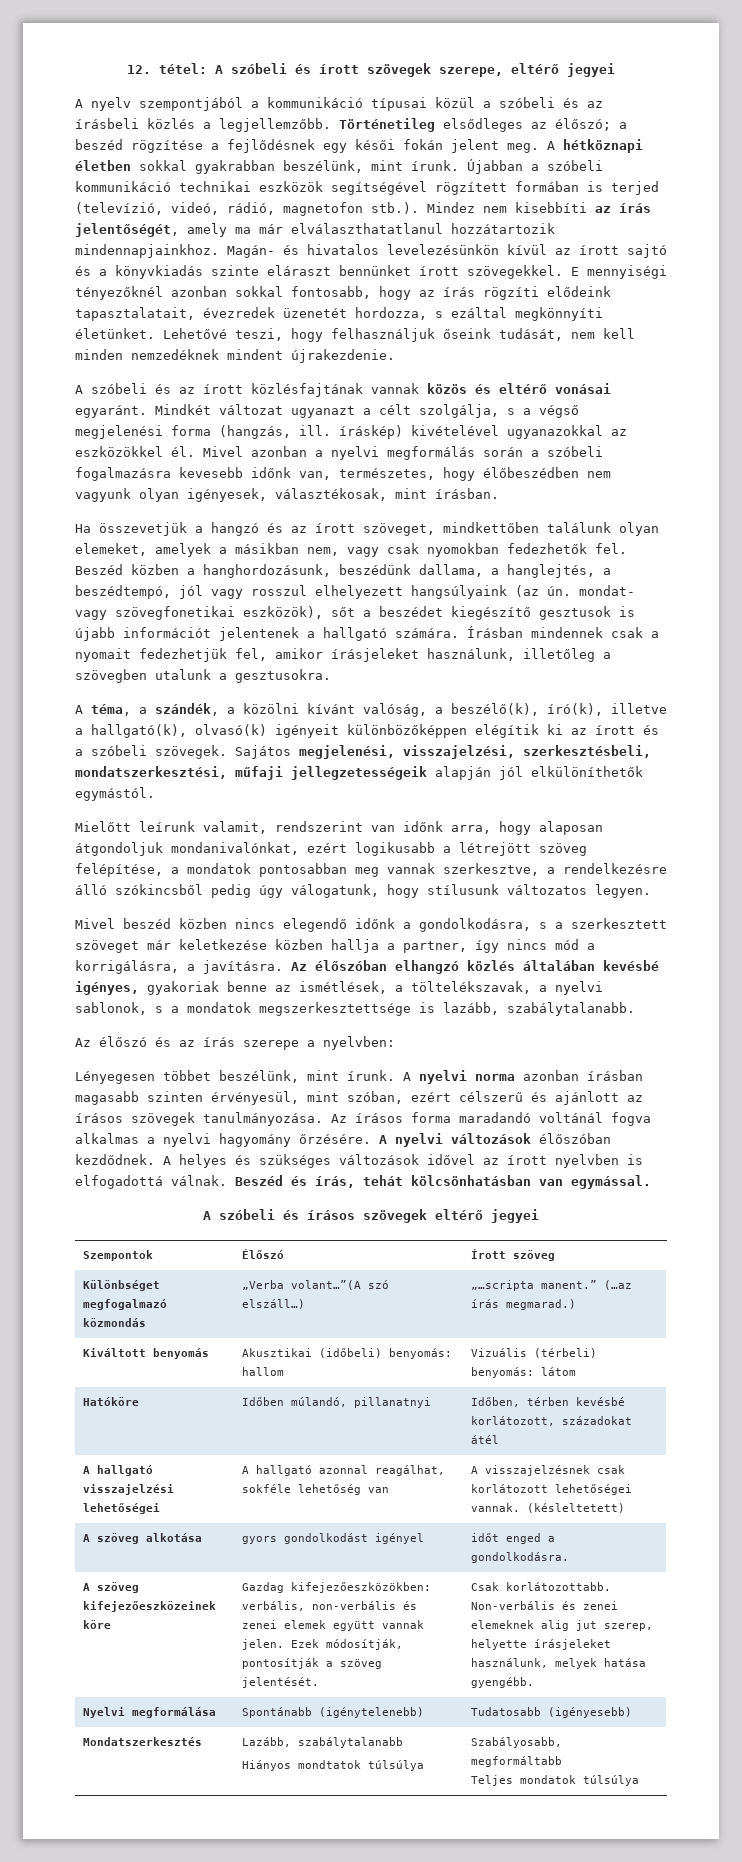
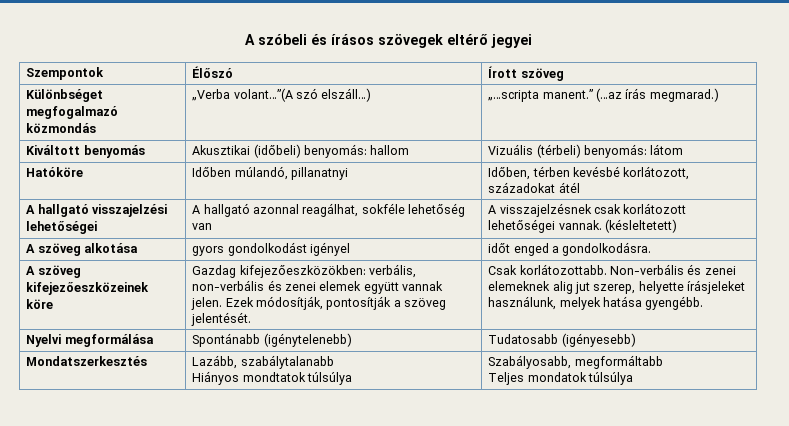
- 12. tétel: A szóbeli és írott szövegek szerepe, eltérő jegyei
- A nyelv szempontjából a kommunikáció típusai közül a szóbeli és az írásbeli közlés a legjellemzőbb. Történetileg elsődleges az élőszó; a beszéd rögzítése a fejlődésnek egy késői fokán jelent meg. A hétköznapi életben sokkal gyakrabban beszélünk, mint írunk. Újabban a szóbeli kommunikáció technikai eszközök segítségével rögzített formában is terjed (televízió, videó, rádió, magnetofon stb.). Mindez nem kisebbíti az írás jelentőségét, amely ma már elválaszthatatlanul hozzátartozik mindennapjainkhoz. Magán- és hivatalos levelezésünkön kívül az írott sajtó és a könyvkiadás szinte eláraszt bennünket írott szövegekkel. E mennyiségi tényezőknél azonban sokkal fontosabb, hogy az írás rögzíti elődeink tapasztalatait, évezredek üzenetét hordozza, s ezáltal megkönnyíti életünket. Lehetővé teszi, hogy felhasználjuk őseink tudását, nem kell minden nemzedéknek mindent újrakezdenie.
- A szóbeli és az írott közlésfajtának vannak közös és eltérő vonásai egyaránt. Mindkét változat ugyanazt a célt szolgálja, s a végső megjelenési forma (hangzás, ill. íráskép) kivételével ugyanazokkal az eszközökkel él. Mivel azonban a nyelvi megformálás során a szóbeli fogalmazásra kevesebb időnk van, természetes, hogy élőbeszédben nem vagyunk olyan igényesek, választékosak, mint írásban.
- Ha összevetjük a hangzó és az írott szöveget, mindkettőben találunk olyan elemeket, amelyek a másikban nem, vagy csak nyomokban fedezhetők fel. Beszéd közben a hanghordozásunk, beszédünk dallama, a hanglejtés, a beszédtempó, jól vagy rosszul elhelyezett hangsúlyaink (az ún. mondat- vagy szövegfonetikai eszközök), sőt a beszédet kiegészítő gesztusok is újabb információt jelentenek a hallgató számára. Írásban mindennek csak a nyomait fedezhetjük fel, amikor írásjeleket használunk, illetőleg a szövegben utalunk a gesztusokra.
- A téma, a szándék, a közölni kívánt valóság, a beszélő(k), író(k), illetve a hallgató(k), olvasó(k) igényeit különbözőképpen elégítik ki az írott és a szóbeli szövegek. Sajátos megjelenési, visszajelzési, szerkesztésbeli, mondatszerkesztési, műfaji jellegzetességeik alapján jól elkülöníthetők egymástól.
- Mielőtt leírunk valamit, rendszerint van időnk arra, hogy alaposan átgondoljuk mondanivalónkat, ezért logikusabb a létrejött szöveg felépítése, a mondatok pontosabban meg vannak szerkesztve, a rendelkezésre álló szókincsből pedig úgy válogatunk, hogy stílusunk változatos legyen.
- Mivel beszéd közben nincs elegendő időnk a gondolkodásra, s a szerkesztett szöveget már keletkezése közben hallja a partner, így nincs mód a korrigálásra, a javításra. Az élőszóban elhangzó közlés általában kevésbé igényes, gyakoriak benne az ismétlések, a töltelékszavak, a nyelvi sablonok, s a mondatok megszerkesztettsége is lazább, szabálytalanabb.
- Az élőszó és az írás szerepe a nyelvben:
- Lényegesen többet beszélünk, mint írunk. A nyelvi norma azonban írásban magasabb szinten érvényesül, mint szóban, ezért célszerű és ajánlott az írásos szövegek tanulmányozása. Az írásos forma maradandó voltánál fogva alkalmas a nyelvi hagyomány őrzésére. A nyelvi változások élőszóban kezdődnek. A helyes és szükséges változások idővel az írott nyelvben is elfogadottá válnak. Beszéd és írás, tehát kölcsönhatásban van egymással.

